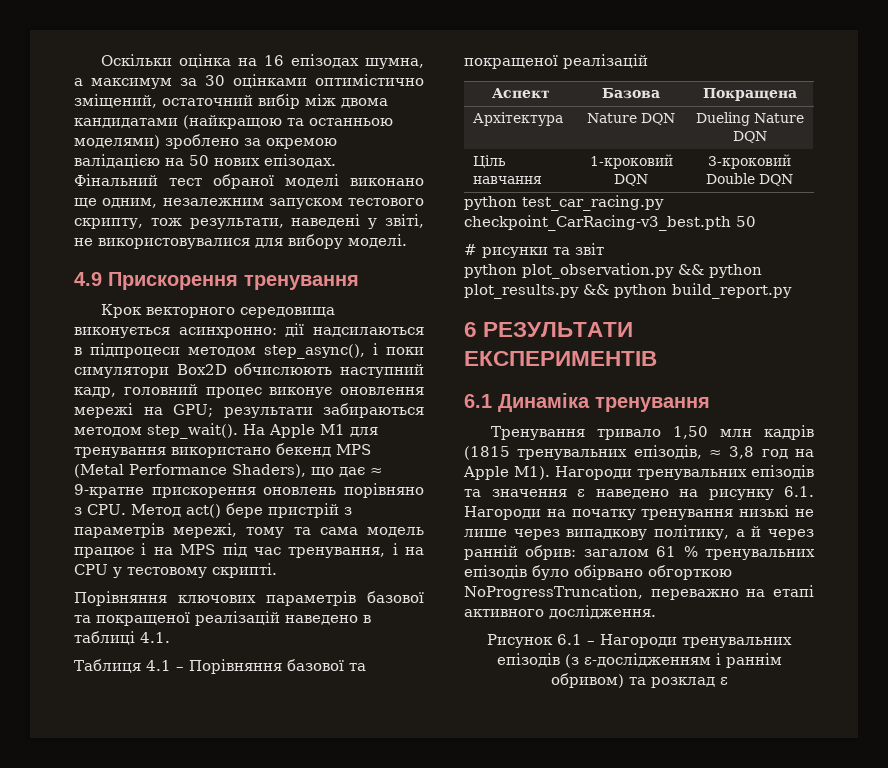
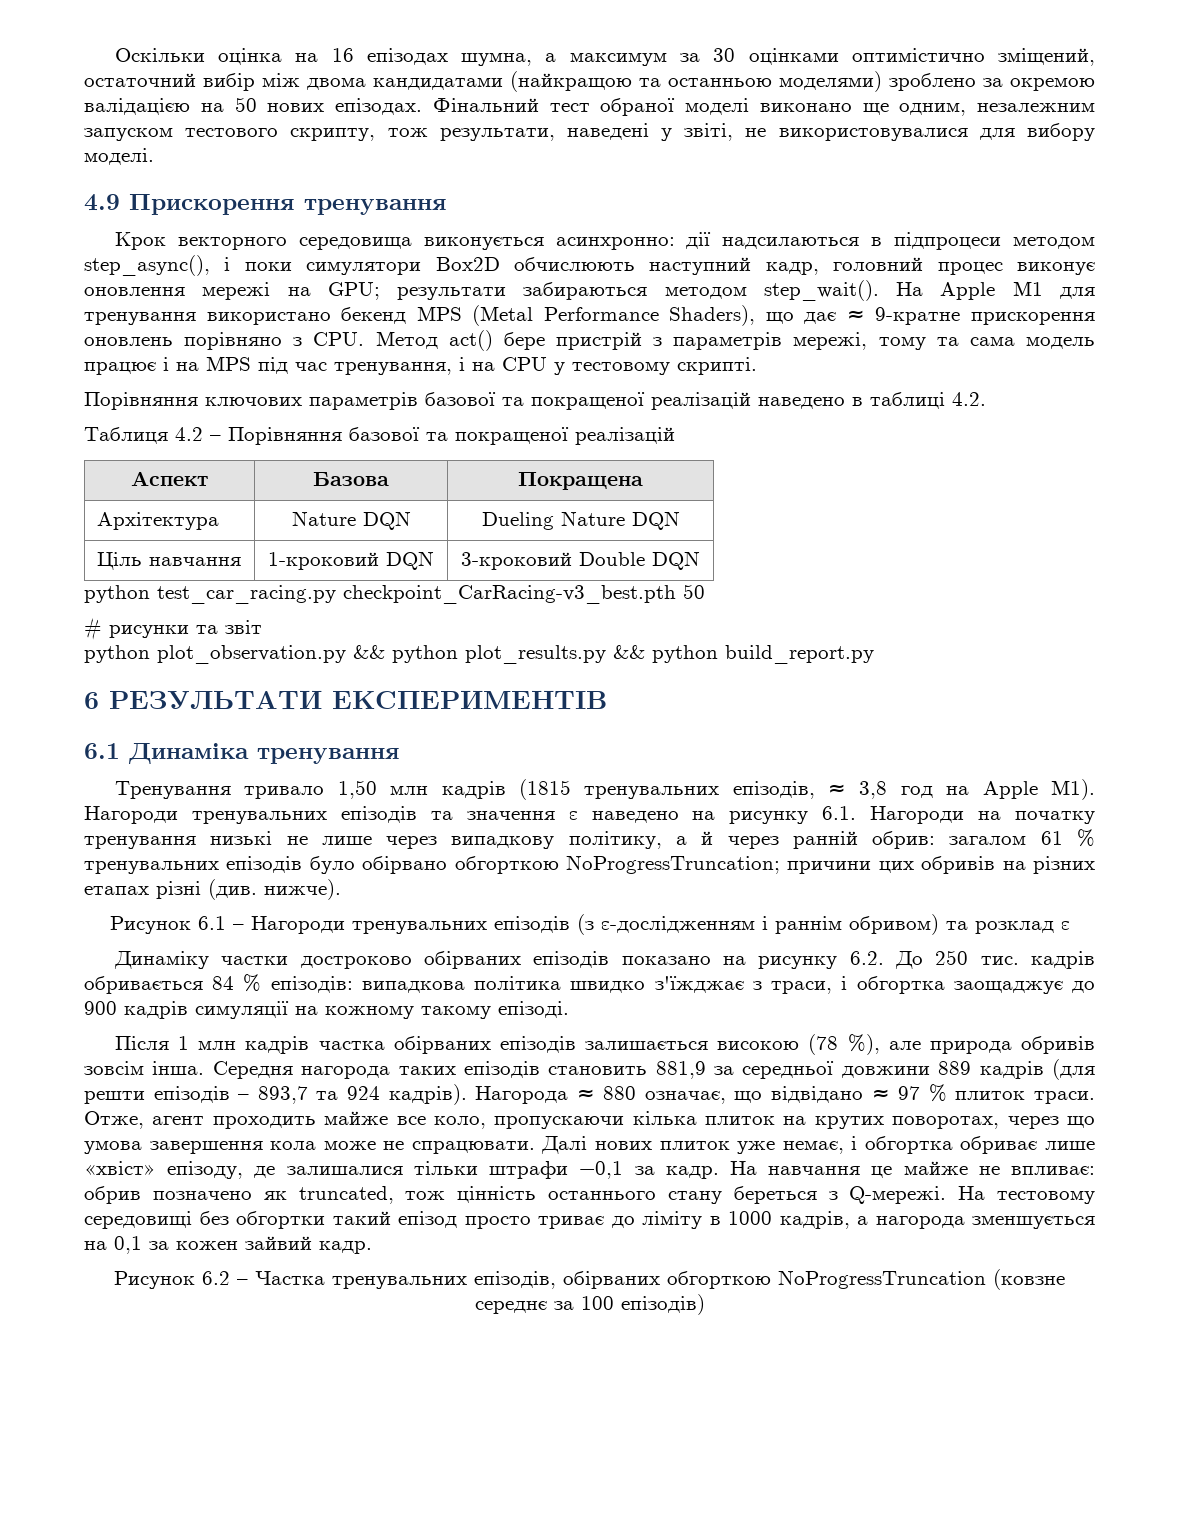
- Порівняння ключових параметрів базової та покращеної реалізацій наведено в таблиці 4.1.
+ Порівняння ключових параметрів базової та покращеної реалізацій наведено в таблиці 4.2.
- Таблиця 4.1 – Порівняння базової та покращеної реалізацій
+ Таблиця 4.2 – Порівняння базової та покращеної реалізацій
- Тренування тривало 1,50 млн кадрів (1815 тренувальних епізодів, ≈ 3,8 год на Apple M1). Нагороди тренувальних епізодів та значення ε наведено на рисунку 6.1. Нагороди на початку тренування низькі не лише через випадкову політику, а й через ранній обрив: загалом 61 % тренувальних епізодів було обірвано обгорткою NoProgressTruncation, переважно на етапі активного дослідження.
+ Тренування тривало 1,50 млн кадрів (1815 тренувальних епізодів, ≈ 3,8 год на Apple M1). Нагороди тренувальних епізодів та значення ε наведено на рисунку 6.1. Нагороди на початку тренування низькі не лише через випадкову політику, а й через ранній обрив: загалом 61 % тренувальних епізодів було обірвано обгорткою NoProgressTruncation; причини цих обривів на різних етапах різні (див. нижче).
+ Динаміку частки достроково обірваних епізодів показано на рисунку 6.2. До 250 тис. кадрів обривається 84 % епізодів: випадкова політика швидко з'їжджає з траси, і обгортка заощаджує до 900 кадрів симуляції на кожному такому епізоді.
+ Після 1 млн кадрів частка обірваних епізодів залишається високою (78 %), але природа обривів зовсім інша. Середня нагорода таких епізодів становить 881,9 за середньої довжини 889 кадрів (для решти епізодів – 893,7 та 924 кадрів). Нагорода ≈ 880 означає, що відвідано ≈ 97 % плиток траси. Отже, агент проходить майже все коло, пропускаючи кілька плиток на крутих поворотах, через що умова завершення кола може не спрацювати. Далі нових плиток уже немає, і обгортка обриває лише «хвіст» епізоду, де залишалися тільки штрафи −0,1 за кадр. На навчання це майже не впливає: обрив позначено як truncated, тож цінність останнього стану береться з Q-мережі. На тестовому середовищі без обгортки такий епізод просто триває до ліміту в 1000 кадрів, а нагорода зменшується на 0,1 за кожен зайвий кадр.
+ Рисунок 6.2 – Частка тренувальних епізодів, обірваних обгорткою NoProgressTruncation (ковзне середнє за 100 епізодів)

